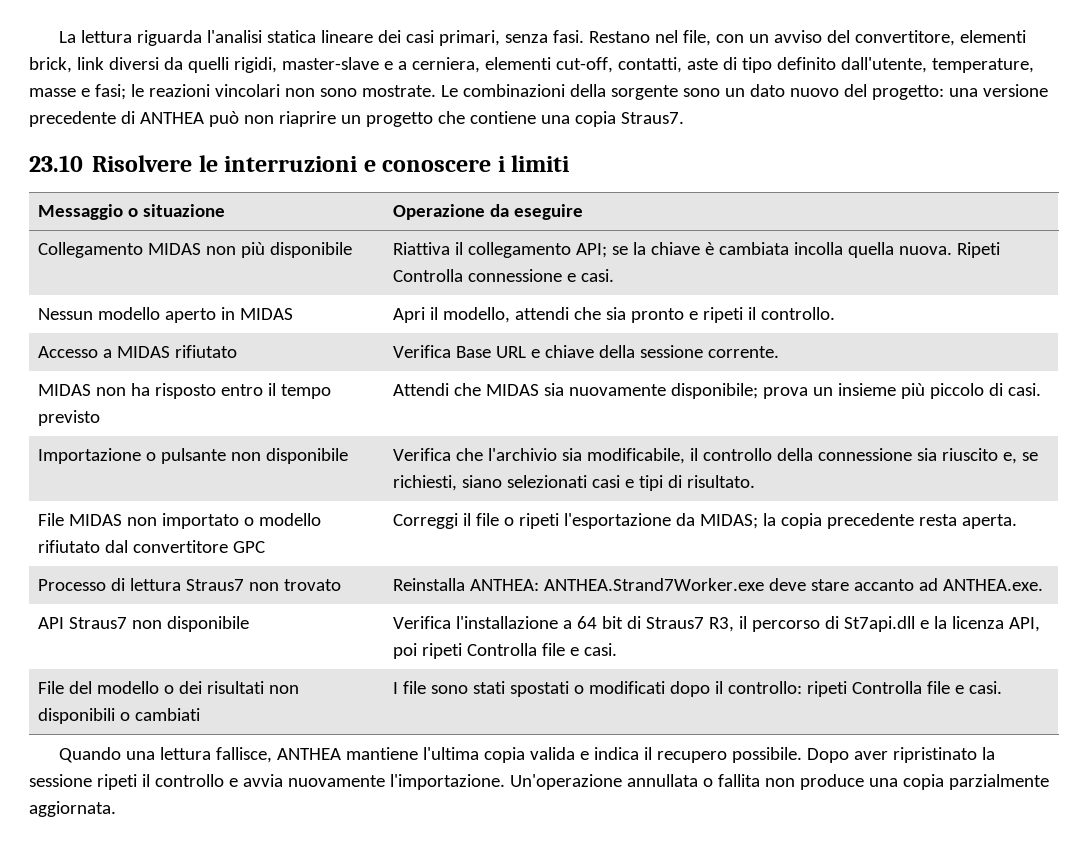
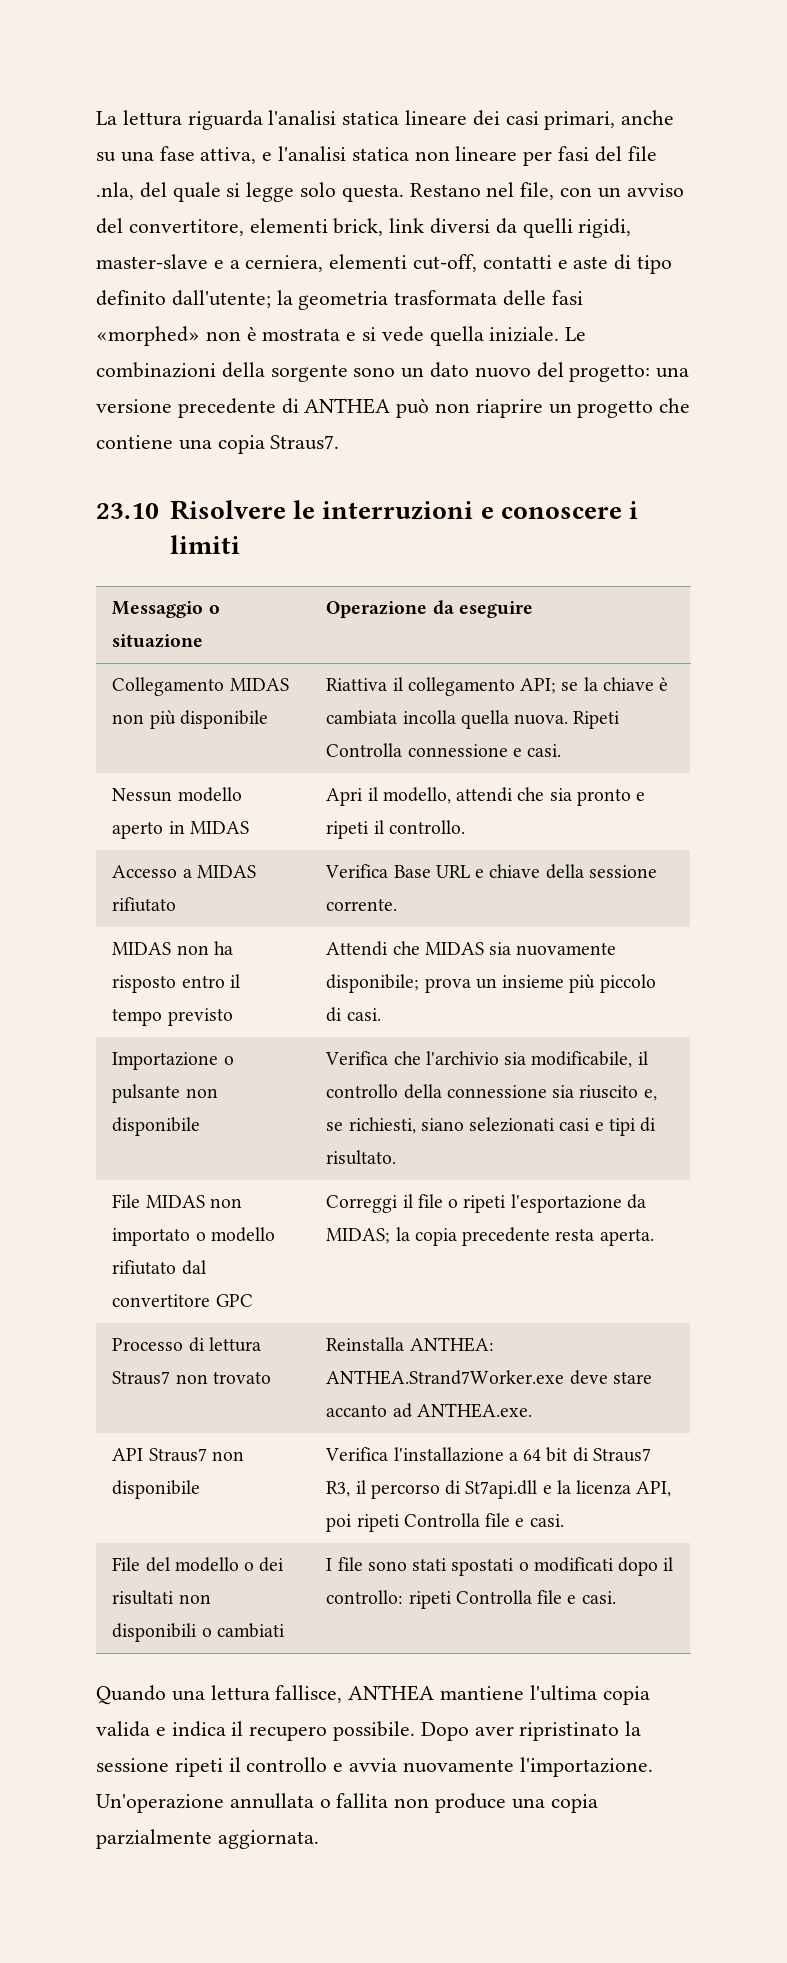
- La lettura riguarda l'analisi statica lineare dei casi primari, senza fasi.
+ La lettura riguarda l'analisi statica lineare dei casi primari, anche su una fase attiva, e l'analisi statica non lineare per fasi del file .nla, del quale si legge solo questa.
- Restano nel file, con un avviso del convertitore, elementi brick, link diversi da quelli rigidi, master-slave e a cerniera, elementi cut-off, contatti, aste di tipo definito dall'utente, temperature, masse e fasi; le reazioni vincolari non sono mostrate.
+ Restano nel file, con un avviso del convertitore, elementi brick, link diversi da quelli rigidi, master-slave e a cerniera, elementi cut-off, contatti e aste di tipo definito dall'utente; la geometria trasformata delle fasi «morphed» non è mostrata e si vede quella iniziale.

